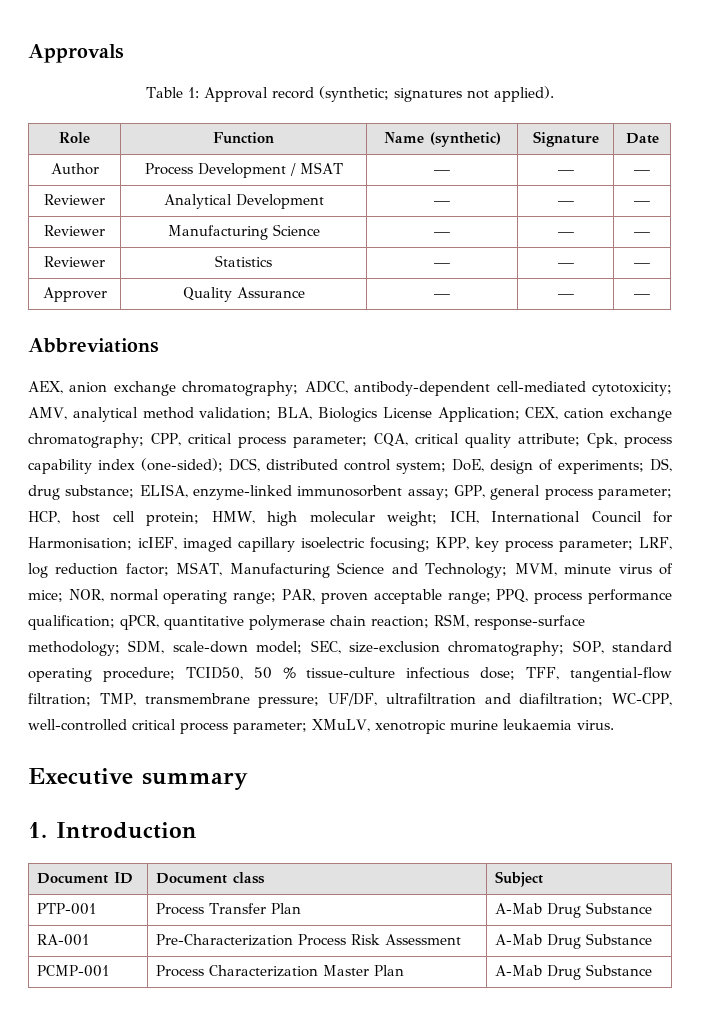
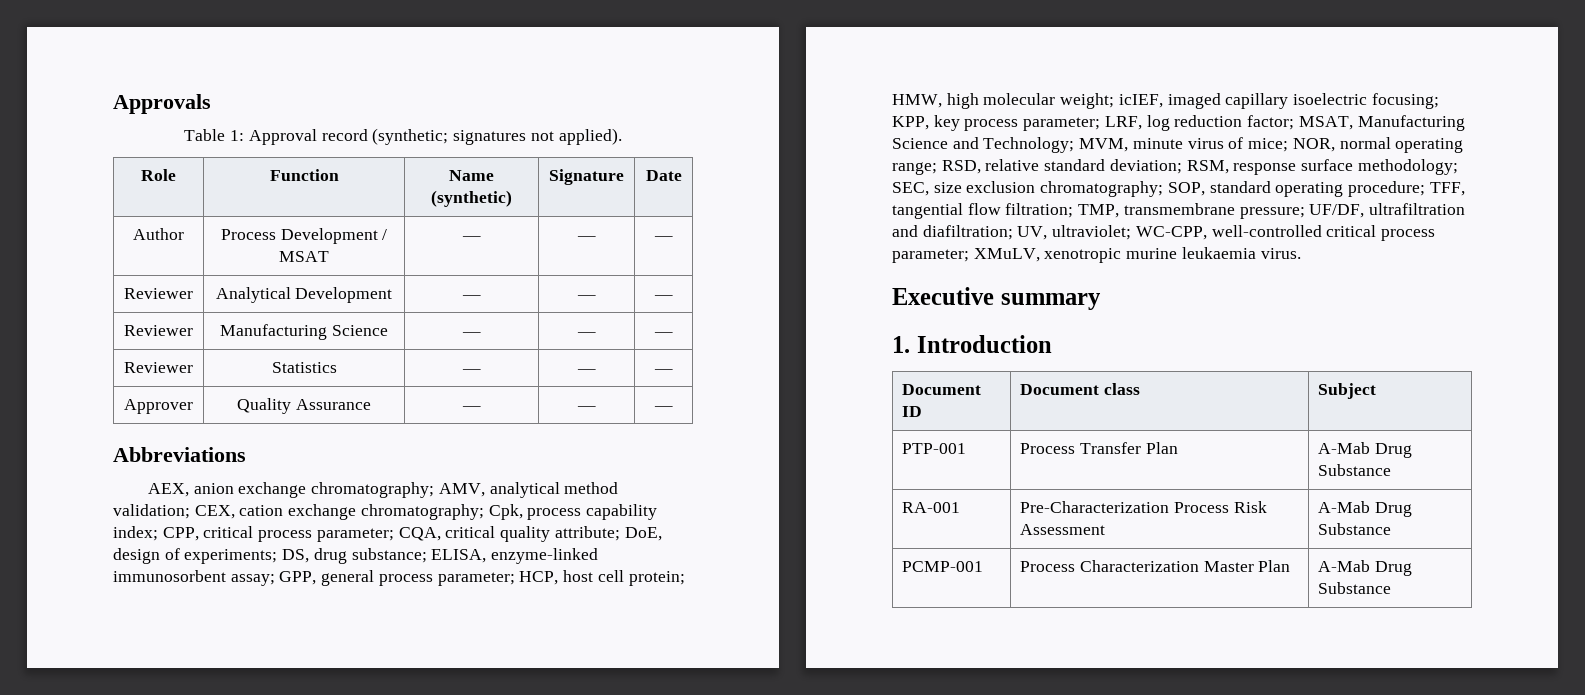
- ADCC, antibody-dependent cell-mediated cytotoxicity; AMV, analytical method validation; BLA, Biologics License Application; CEX, cation exchange chromatography;
+ AMV, analytical method validation; CEX, cation exchange chromatography; Cpk, process capability index;
- Cpk, process capability index (one-sided); DCS, distributed control system;
- ICH, International Council for Harmonisation;
- PAR, proven acceptable range; PPQ, process performance qualification; qPCR, quantitative polymerase chain reaction; RSM, response-surface methodology; SDM, scale-down model; SEC, size-exclusion chromatography;
+ RSD, relative standard deviation; RSM, response surface methodology; SEC, size exclusion chromatography;
- TCID50, 50 % tissue-culture infectious dose; TFF, tangential-flow filtration;
+ TFF, tangential flow filtration;
+ UV, ultraviolet;

